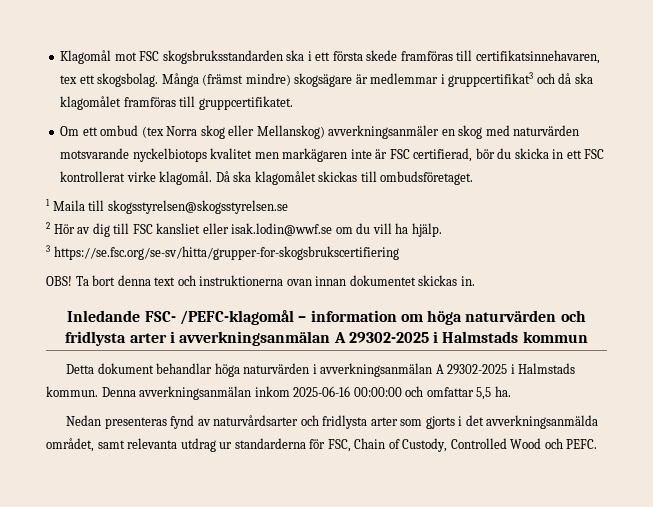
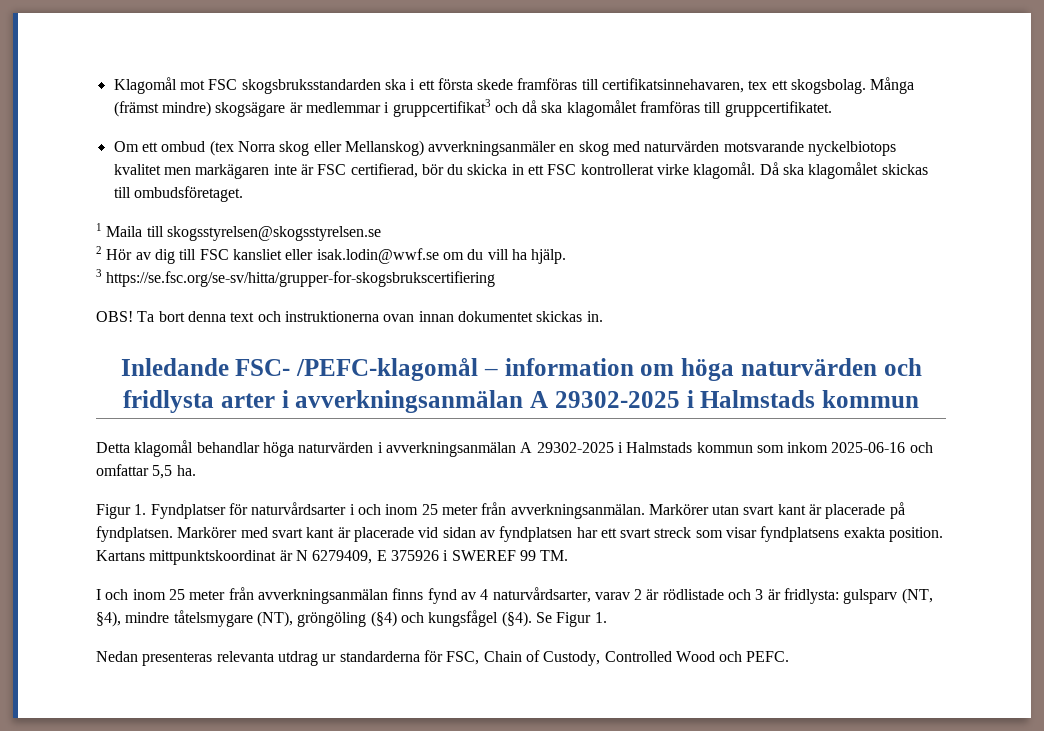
- Detta dokument behandlar höga naturvärden i avverkningsanmälan A 29302-2025 i Halmstads kommun. Denna avverkningsanmälan inkom 2025-06-16 00:00:00 och omfattar 5,5 ha.
+ Detta klagomål behandlar höga naturvärden i avverkningsanmälan A 29302-2025 i Halmstads kommun som inkom 2025-06-16 och omfattar 5,5 ha.
- Nedan presenteras fynd av naturvårdsarter och fridlysta arter som gjorts i det avverkningsanmälda området, samt relevanta utdrag ur standarderna för FSC, Chain of Custody, Controlled Wood och PEFC.
+ Figur 1. Fyndplatser för naturvårdsarter i och inom 25 meter från avverkningsanmälan. Markörer utan svart kant är placerade på fyndplatsen. Markörer med svart kant är placerade vid sidan av fyndplatsen har ett svart streck som visar fyndplatsens exakta position. Kartans mittpunktskoordinat är N 6279409, E 375926 i SWEREF 99 TM.
+ I och inom 25 meter från avverkningsanmälan finns fynd av 4 naturvårdsarter, varav 2 är rödlistade och 3 är fridlysta: gulsparv (NT, §4), mindre tåtelsmygare (NT), gröngöling (§4) och kungsfågel (§4). Se Figur 1.
+ Nedan presenteras relevanta utdrag ur standarderna för FSC, Chain of Custody, Controlled Wood och PEFC.

